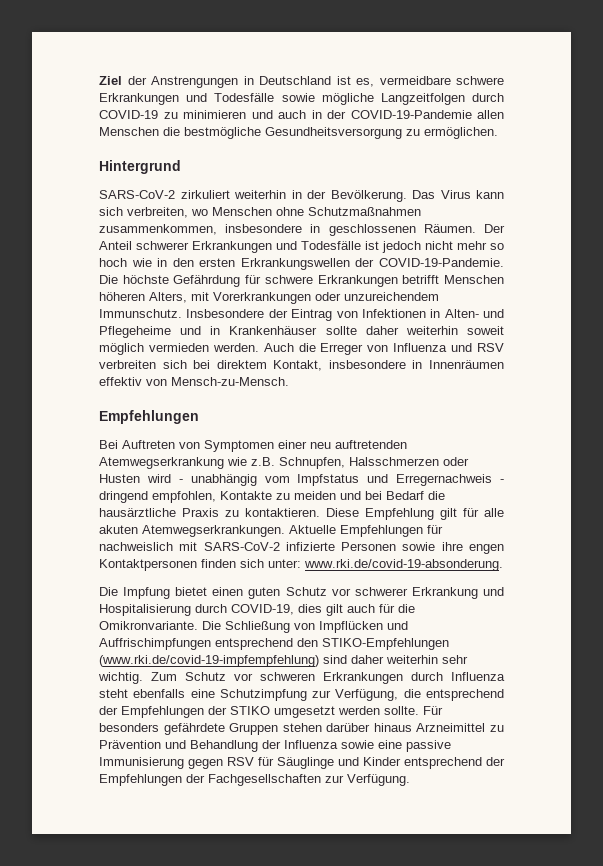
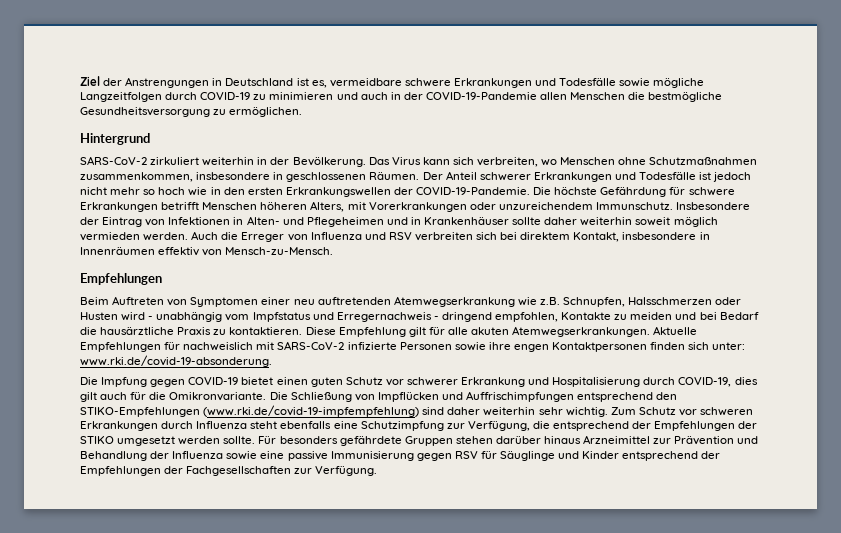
- Insbesondere der Eintrag von Infektionen in Alten- und Pflegeheime und in Krankenhäuser sollte daher weiterhin soweit möglich vermieden werden.
+ Insbesondere der Eintrag von Infektionen in Alten- und Pflegeheimen und in Krankenhäuser sollte daher weiterhin soweit möglich vermieden werden.
- Bei Auftreten von Symptomen einer neu auftretenden Atemwegserkrankung wie z.B. Schnupfen, Halsschmerzen oder Husten wird - unabhängig vom Impfstatus und Erregernachweis - dringend empfohlen, Kontakte zu meiden und bei Bedarf die hausärztliche Praxis zu kontaktieren.
+ Beim Auftreten von Symptomen einer neu auftretenden Atemwegserkrankung wie z.B. Schnupfen, Halsschmerzen oder Husten wird - unabhängig vom Impfstatus und Erregernachweis - dringend empfohlen, Kontakte zu meiden und bei Bedarf die hausärztliche Praxis zu kontaktieren.
- Die Impfung bietet einen guten Schutz vor schwerer Erkrankung und Hospitalisierung durch COVID-19, dies gilt auch für die Omikronvariante.
+ Die Impfung gegen COVID-19 bietet einen guten Schutz vor schwerer Erkrankung und Hospitalisierung durch COVID-19, dies gilt auch für die Omikronvariante.
- Für besonders gefährdete Gruppen stehen darüber hinaus Arzneimittel zu Prävention und Behandlung der Influenza sowie eine passive Immunisierung gegen RSV für Säuglinge und Kinder entsprechend der Empfehlungen der Fachgesellschaften zur Verfügung.
+ Für besonders gefährdete Gruppen stehen darüber hinaus Arzneimittel zur Prävention und Behandlung der Influenza sowie eine passive Immunisierung gegen RSV für Säuglinge und Kinder entsprechend der Empfehlungen der Fachgesellschaften zur Verfügung.

